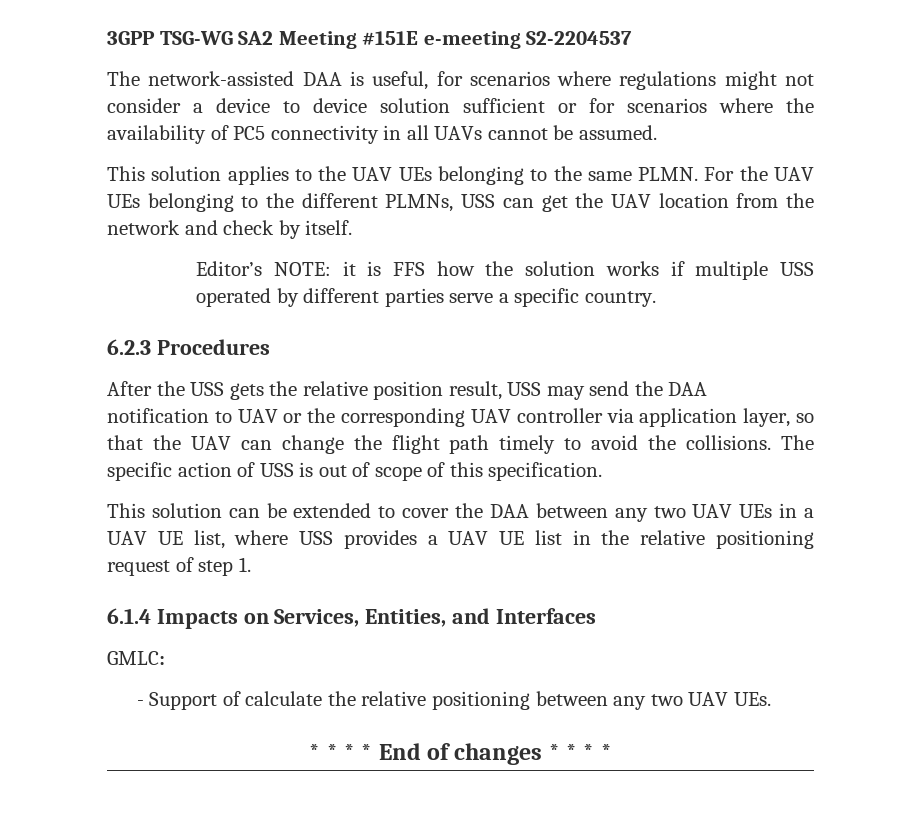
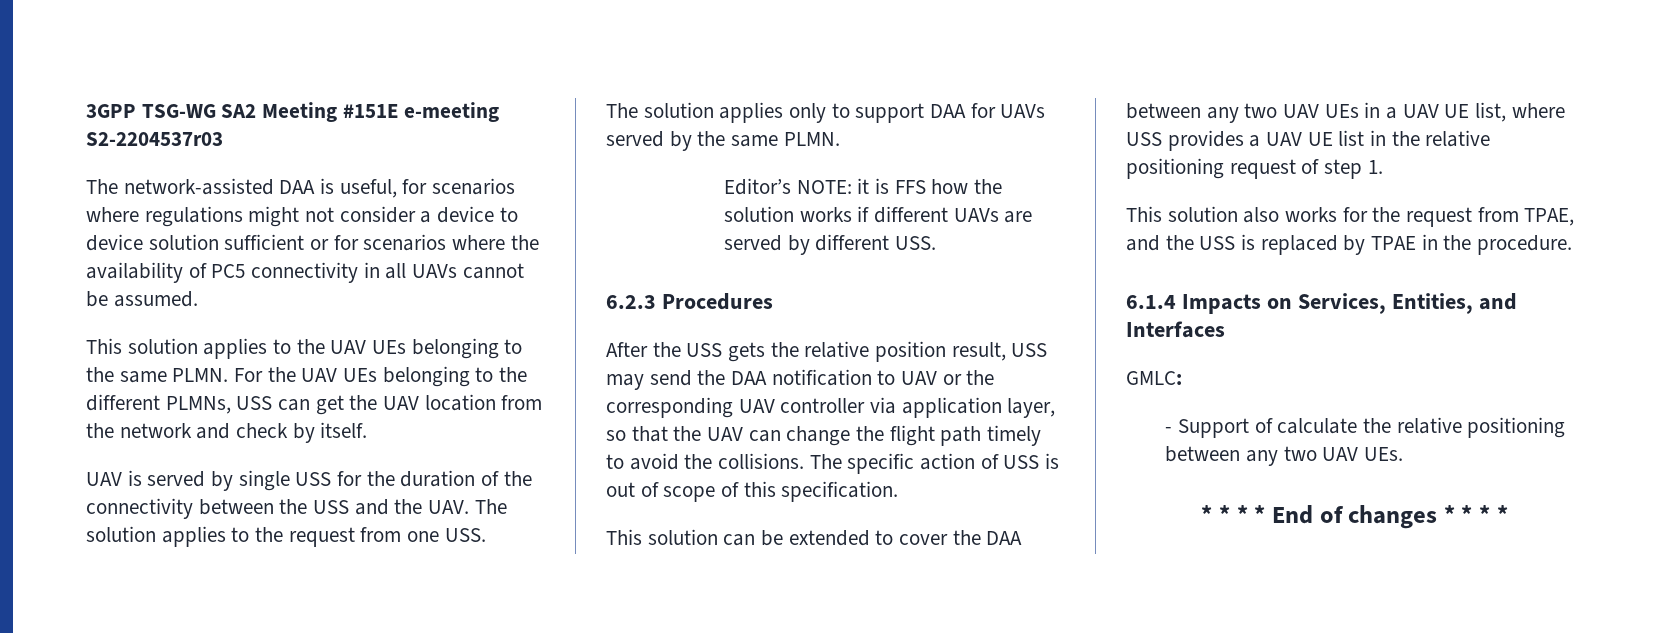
- 3GPP TSG-WG SA2 Meeting #151E e-meeting S2-2204537
+ 3GPP TSG-WG SA2 Meeting #151E e-meeting S2-2204537r03
+ UAV is served by single USS for the duration of the connectivity between the USS and the UAV. The solution applies to the request from one USS.
+ The solution applies only to support DAA for UAVs served by the same PLMN.
- Editor’s NOTE: it is FFS how the solution works if multiple USS operated by different parties serve a specific country.
+ Editor’s NOTE: it is FFS how the solution works if different UAVs are served by different USS.
+ This solution also works for the request from TPAE, and the USS is replaced by TPAE in the procedure.

